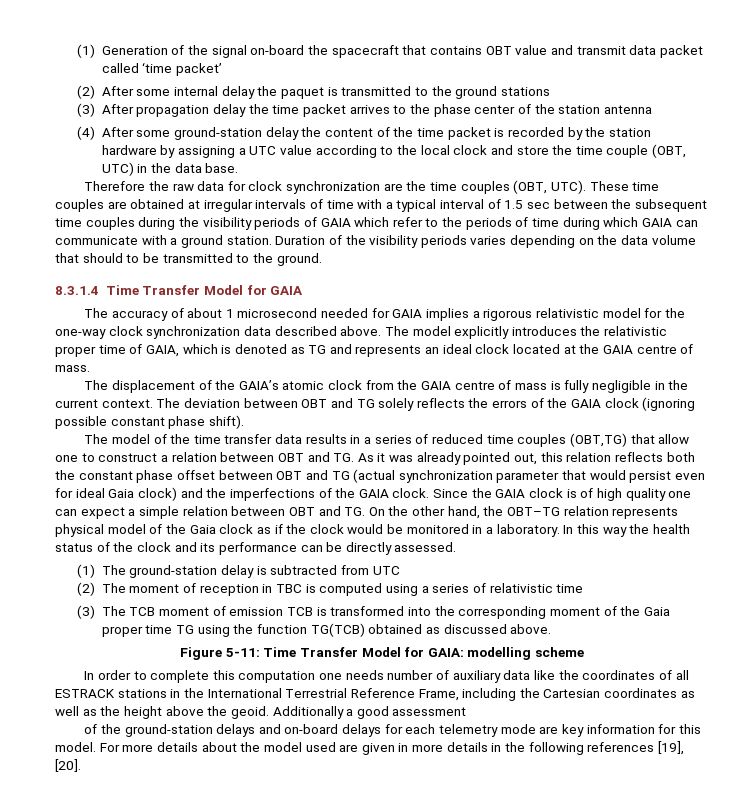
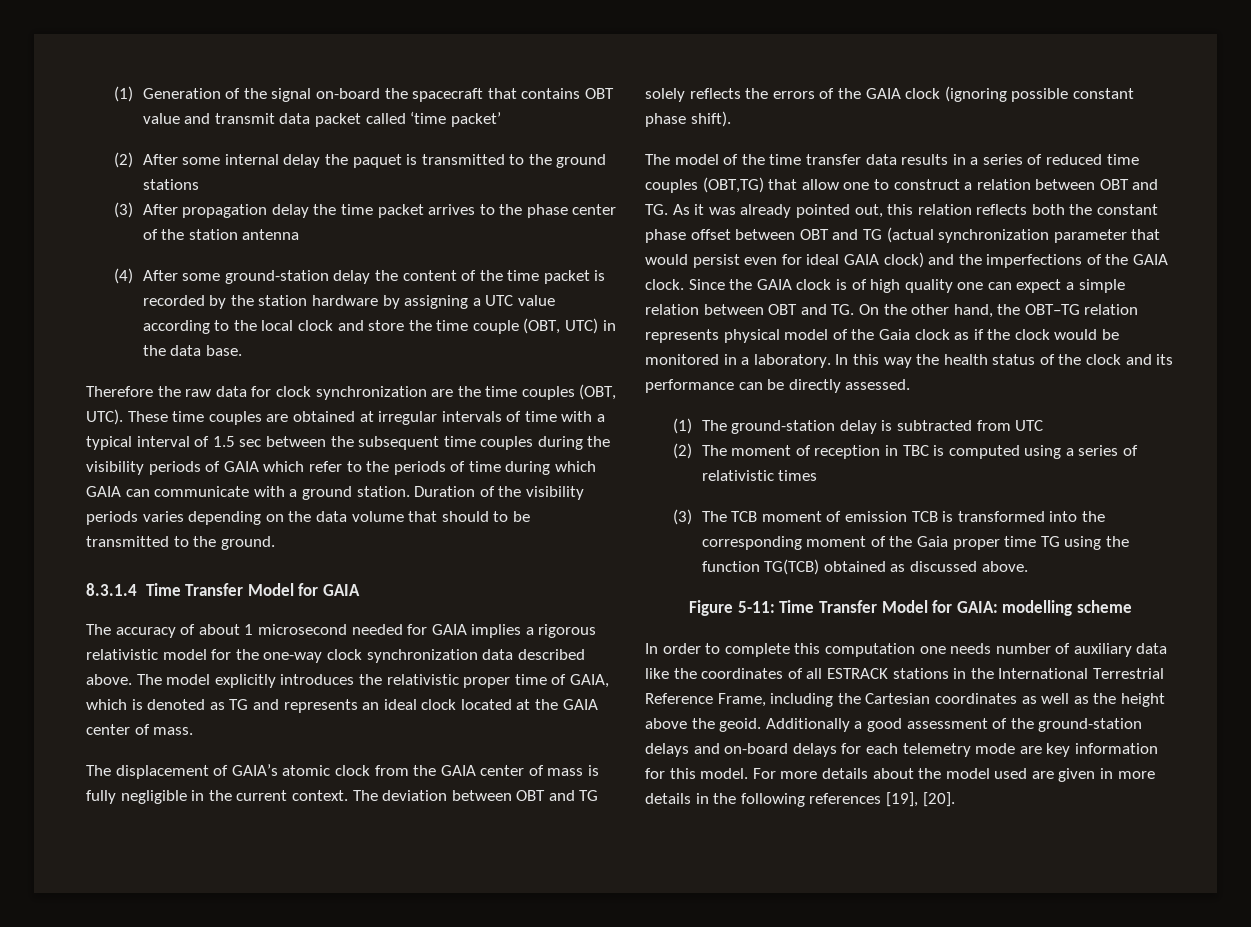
- The model explicitly introduces the relativistic proper time of GAIA, which is denoted as TG and represents an ideal clock located at the GAIA centre of mass.
+ The model explicitly introduces the relativistic proper time of GAIA, which is denoted as TG and represents an ideal clock located at the GAIA center of mass.
- The displacement of the GAIA’s atomic clock from the GAIA centre of mass is fully negligible in the current context.
+ The displacement of GAIA’s atomic clock from the GAIA center of mass is fully negligible in the current context.
- The model of the time transfer data results in a series of reduced time couples (OBT,TG) that allow one to construct a relation between OBT and TG. As it was already pointed out, this relation reflects both the constant phase offset between OBT and TG (actual synchronization parameter that would persist even for ideal Gaia clock) and the imperfections of the GAIA clock.
+ The model of the time transfer data results in a series of reduced time couples (OBT,TG) that allow one to construct a relation between OBT and TG. As it was already pointed out, this relation reflects both the constant phase offset between OBT and TG (actual synchronization parameter that would persist even for ideal GAIA clock) and the imperfections of the GAIA clock.
- (2) The moment of reception in TBC is computed using a series of relativistic time
+ (2) The moment of reception in TBC is computed using a series of relativistic times
- Additionally a good assessment
- of the ground-station delays and on-board delays for each telemetry mode are key information for this model.
+ Additionally a good assessment of the ground-station delays and on-board delays for each telemetry mode are key information for this model.

